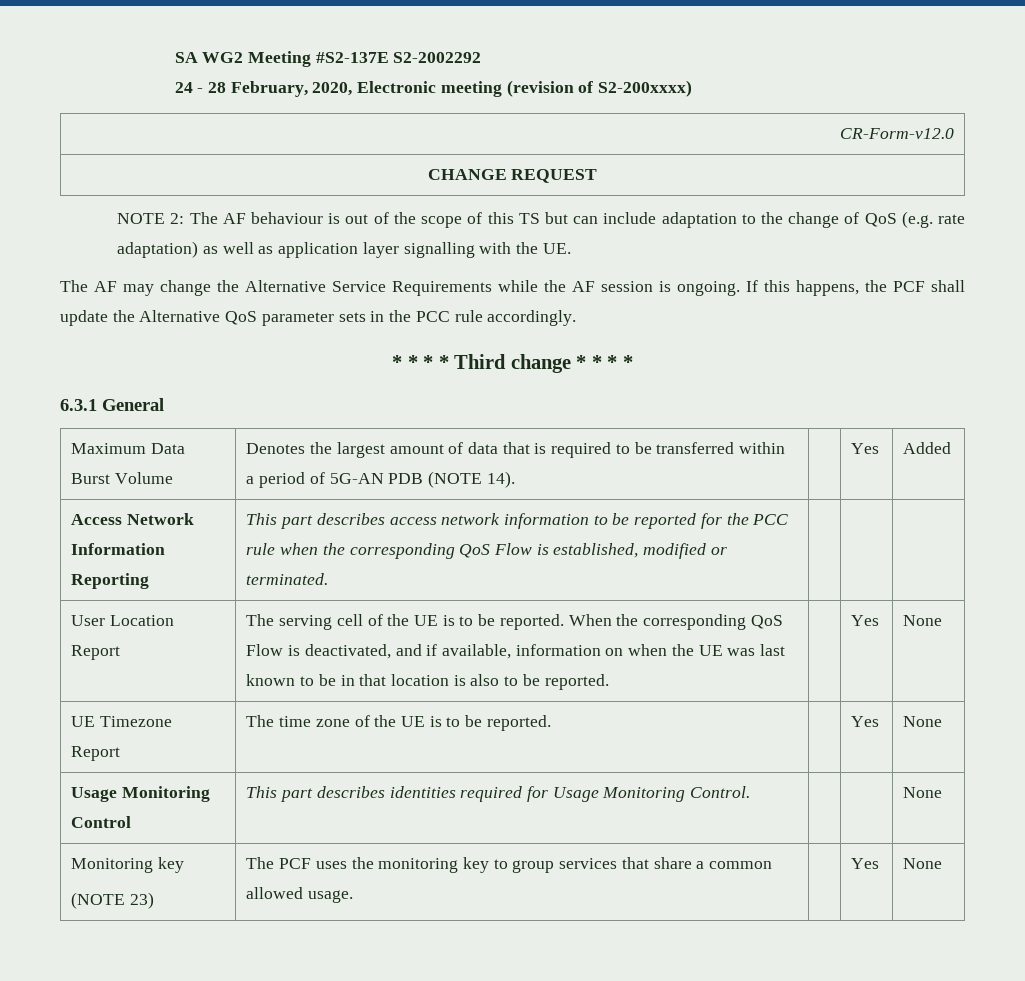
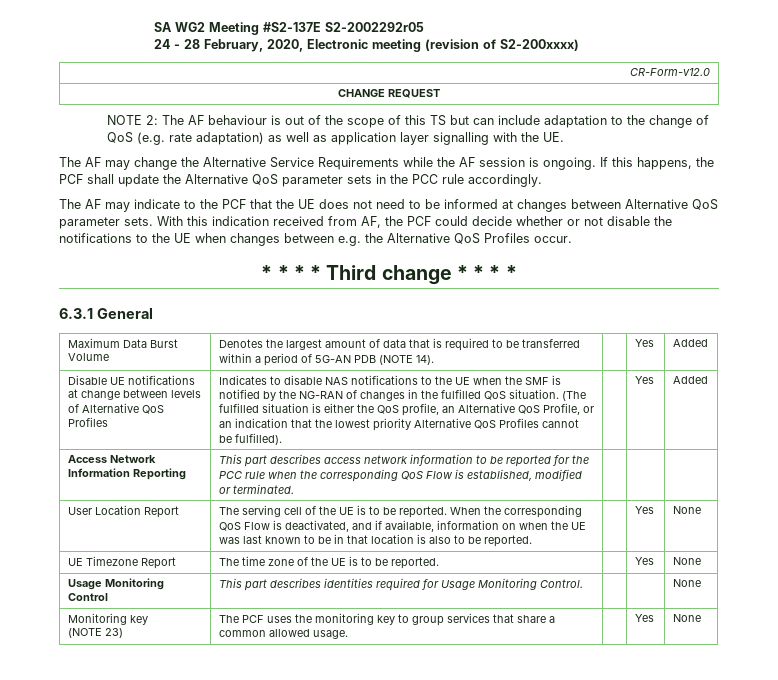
- SA WG2 Meeting #S2-137E S2-2002292
+ SA WG2 Meeting #S2-137E S2-2002292r05
+ The AF may indicate to the PCF that the UE does not need to be informed at changes between Alternative QoS parameter sets. With this indication received from AF, the PCF could decide whether or not disable the notifications to the UE when changes between e.g. the Alternative QoS Profiles occur.
+ Disable UE notifications at change between levels of Alternative QoS Profiles | Indicates to disable NAS notifications to the UE when the SMF is notified by the NG-RAN of changes in the fulfilled QoS situation. (The fulfilled situation is either the QoS profile, an Alternative QoS Profile, or an indication that the lowest priority Alternative QoS Profiles cannot be fulfilled). | | Yes | Added

